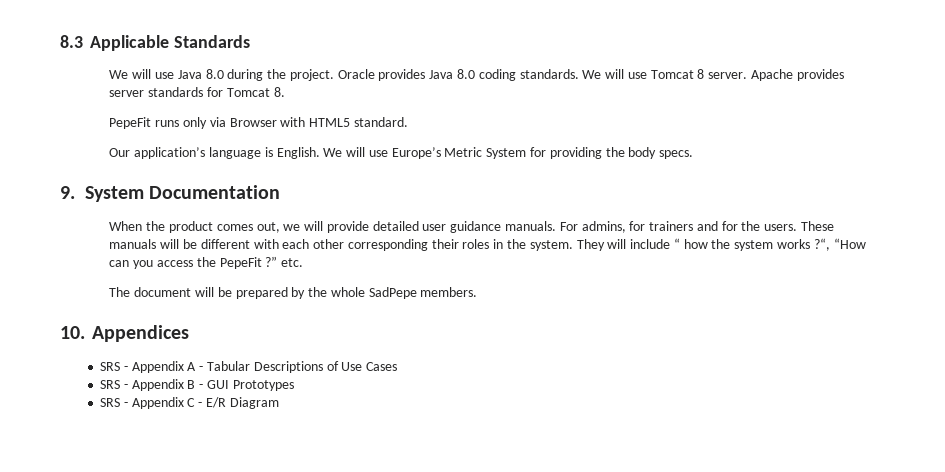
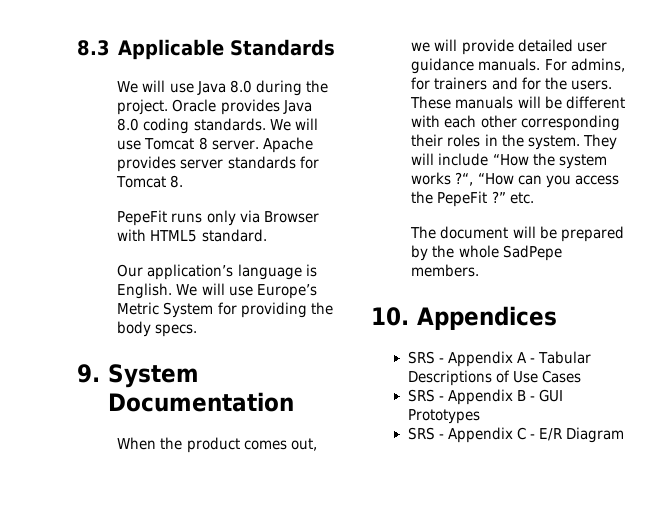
- They will include “ how the system works ?“, “How can you access the PepeFit ?” etc.
+ They will include “How the system works ?“, “How can you access the PepeFit ?” etc.

